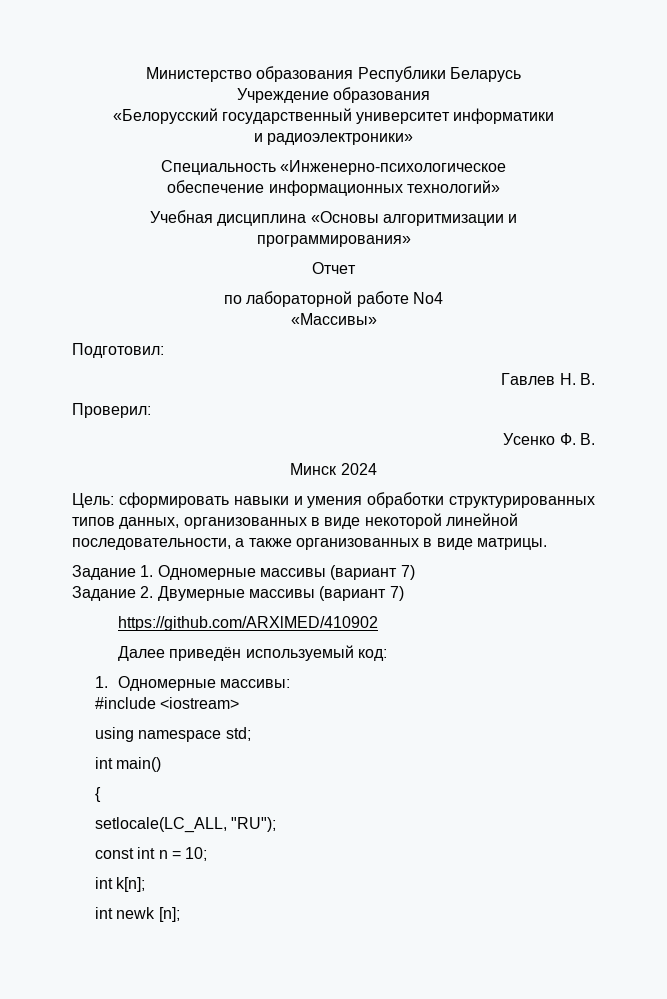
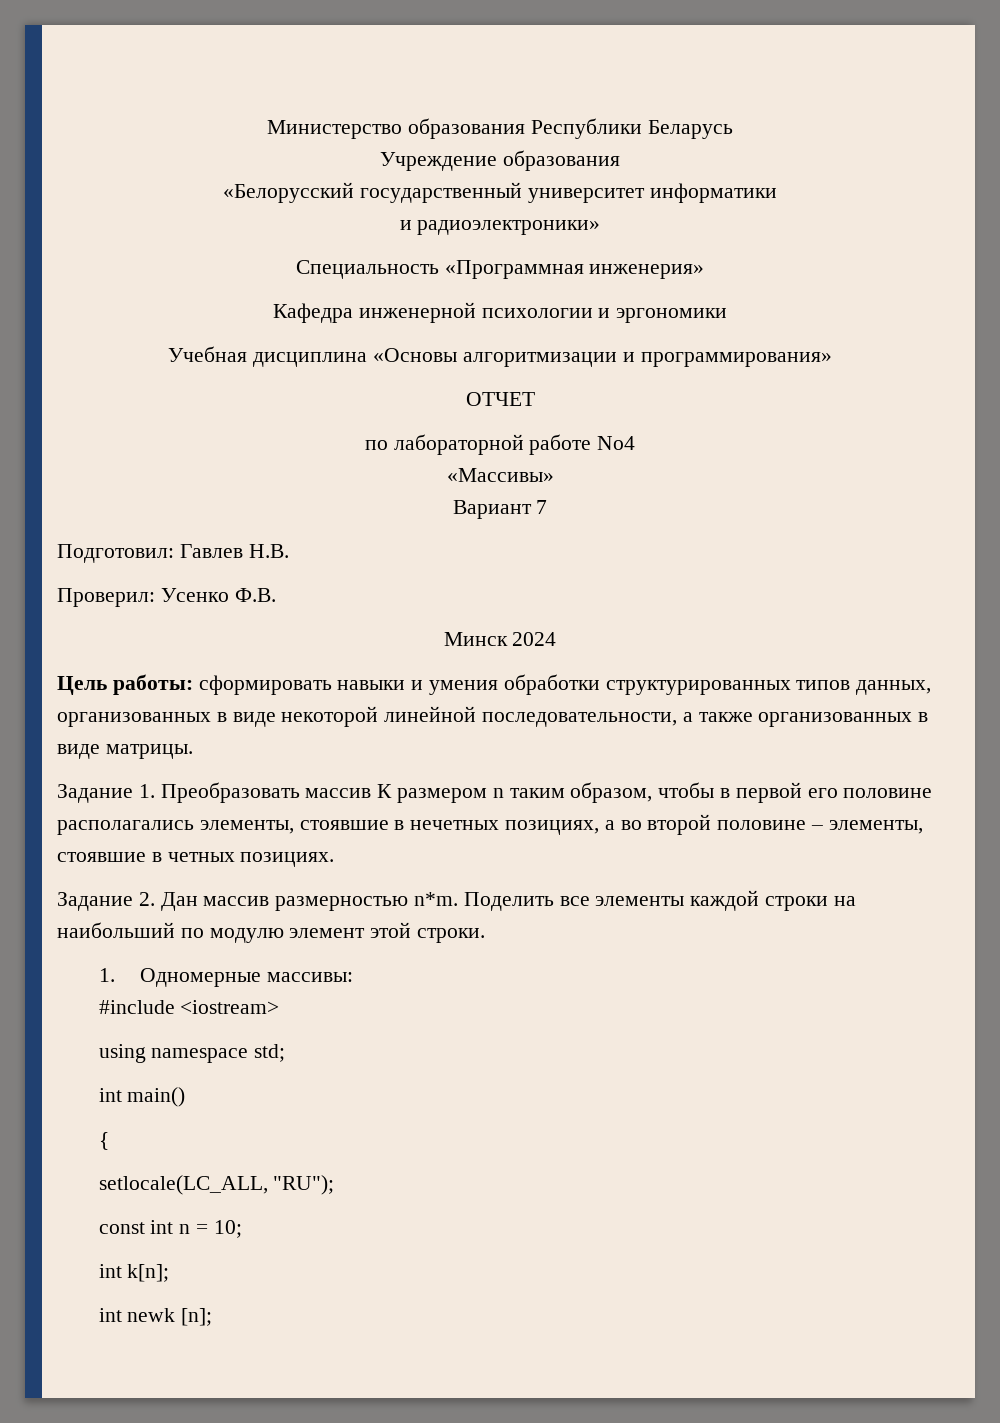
- Специальность «Инженерно-психологическое
- обеспечение информационных технологий»
+ Специальность «Программная инженерия»
+ Кафедра инженерной психологии и эргономики
- Отчет
+ ОТЧЕТ
+ Вариант 7
- Подготовил:
- Гавлев Н. В.
- Проверил:
- Усенко Ф. В.
+ Подготовил: Гавлев Н.В.
+ Проверил: Усенко Ф.В.
- Цель: сформировать навыки и умения обработки структурированных типов данных, организованных в виде некоторой линейной последовательности, а также организованных в виде матрицы.
+ Цель работы: сформировать навыки и умения обработки структурированных типов данных, организованных в виде некоторой линейной последовательности, а также организованных в виде матрицы.
- Задание 1. Одномерные массивы (вариант 7)
- Задание 2. Двумерные массивы (вариант 7)
- https://github.com/ARXlMED/410902
- Далее приведён используемый код:
+ Задание 1. Преобразовать массив К размером n таким образом, чтобы в первой его половине располагались элементы, стоявшие в нечетных позициях, а во второй половине – элементы, стоявшие в четных позициях.
+ Задание 2. Дан массив размерностью n*m. Поделить все элементы каждой строки на наибольший по модулю элемент этой строки.

